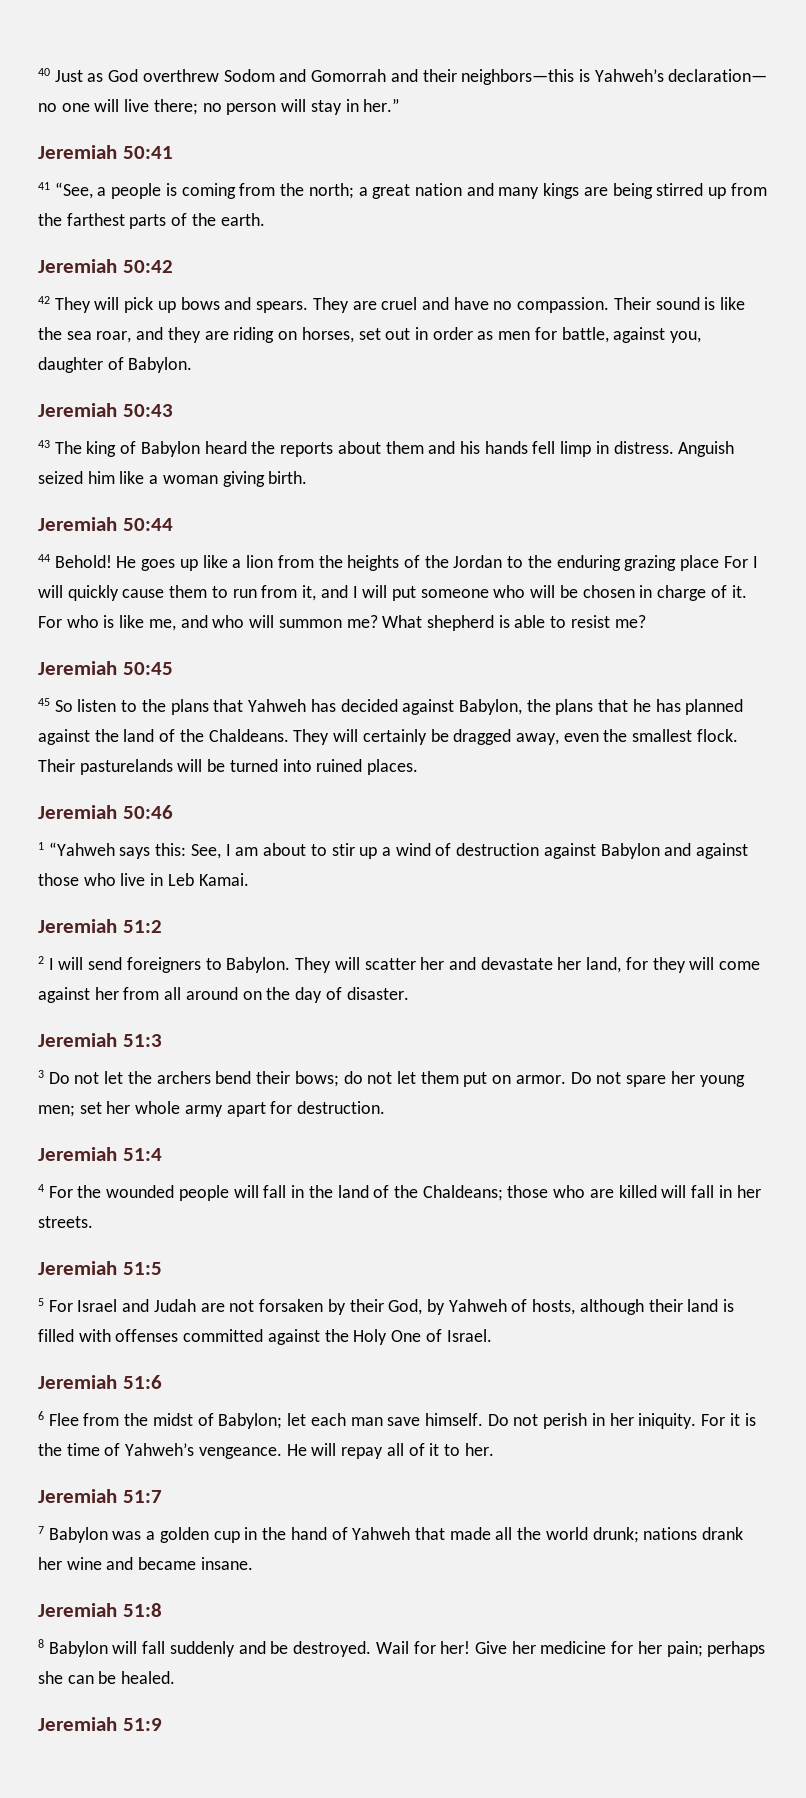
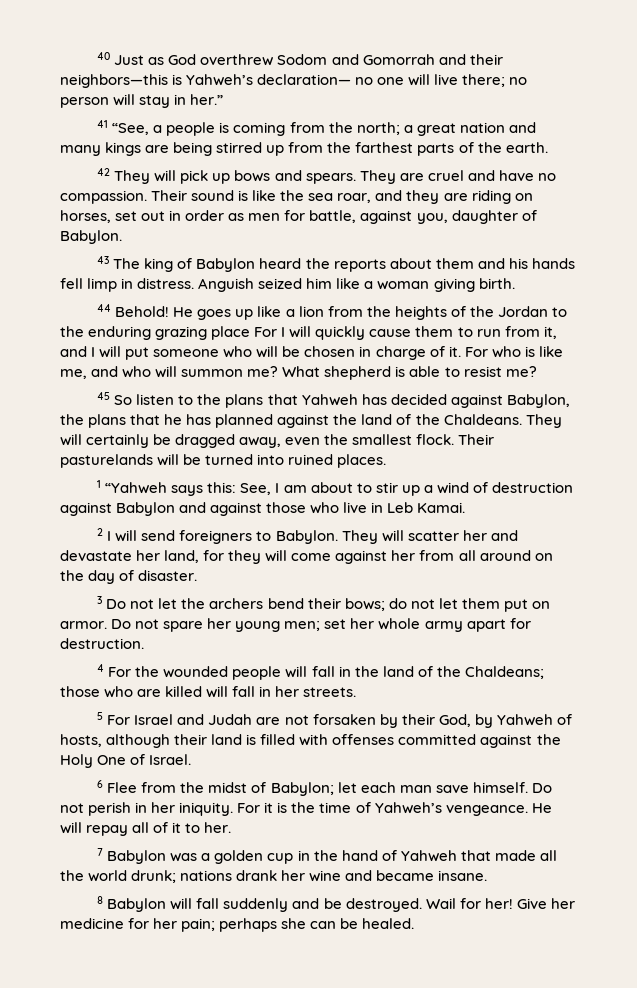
- Jeremiah 50:41
- Jeremiah 50:42
- Jeremiah 50:43
- Jeremiah 50:44
- Jeremiah 50:45
- Jeremiah 50:46
- Jeremiah 51:2
- Jeremiah 51:3
- Jeremiah 51:4
- Jeremiah 51:5
- Jeremiah 51:6
- Jeremiah 51:7
- Jeremiah 51:8
- Jeremiah 51:9

